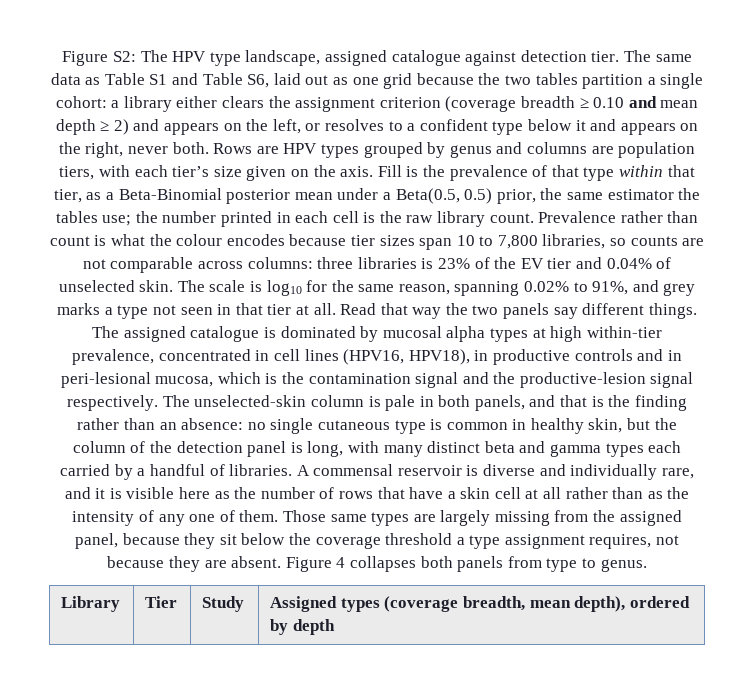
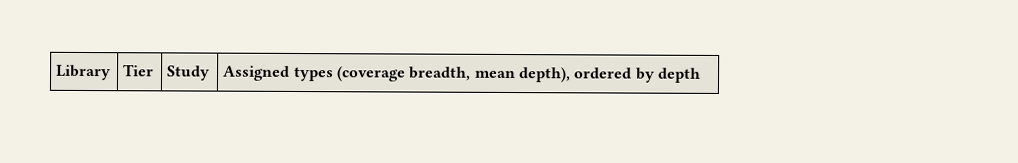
- Figure S2: The HPV type landscape, assigned catalogue against detection tier. The same data as Table S1 and Table S6, laid out as one grid because the two tables partition a single cohort: a library either clears the assignment criterion (coverage breadth ≥ 0.10 and mean depth ≥ 2) and appears on the left, or resolves to a confident type below it and appears on the right, never both. Rows are HPV types grouped by genus and columns are population tiers, with each tier’s size given on the axis. Fill is the prevalence of that type within that tier, as a Beta-Binomial posterior mean under a Beta(0.5, 0.5) prior, the same estimator the tables use; the number printed in each cell is the raw library count. Prevalence rather than count is what the colour encodes because tier sizes span 10 to 7,800 libraries, so counts are not comparable across columns: three libraries is 23% of the EV tier and 0.04% of unselected skin. The scale is log10 for the same reason, spanning 0.02% to 91%, and grey marks a type not seen in that tier at all. Read that way the two panels say different things. The assigned catalogue is dominated by mucosal alpha types at high within-tier prevalence, concentrated in cell lines (HPV16, HPV18), in productive controls and in peri-lesional mucosa, which is the contamination signal and the productive-lesion signal respectively. The unselected-skin column is pale in both panels, and that is the finding rather than an absence: no single cutaneous type is common in healthy skin, but the column of the detection panel is long, with many distinct beta and gamma types each carried by a handful of libraries. A commensal reservoir is diverse and individually rare, and it is visible here as the number of rows that have a skin cell at all rather than as the intensity of any one of them. Those same types are largely missing from the assigned panel, because they sit below the coverage threshold a type assignment requires, not because they are absent. Figure 4 collapses both panels from type to genus.

